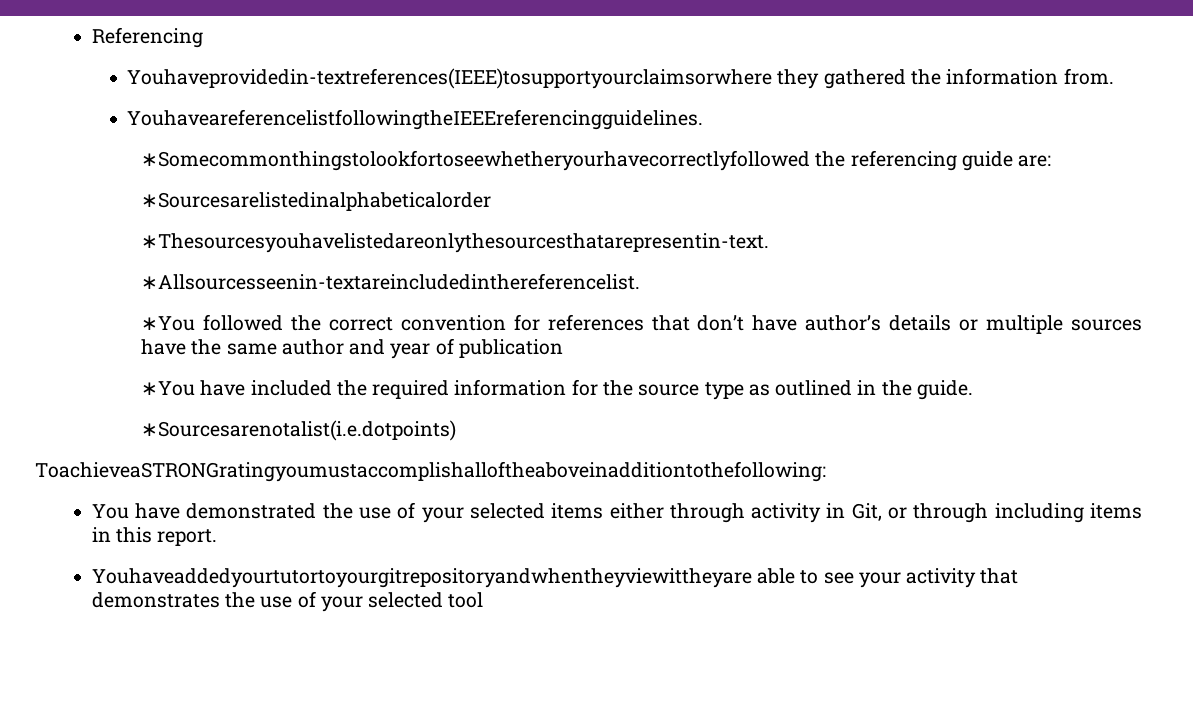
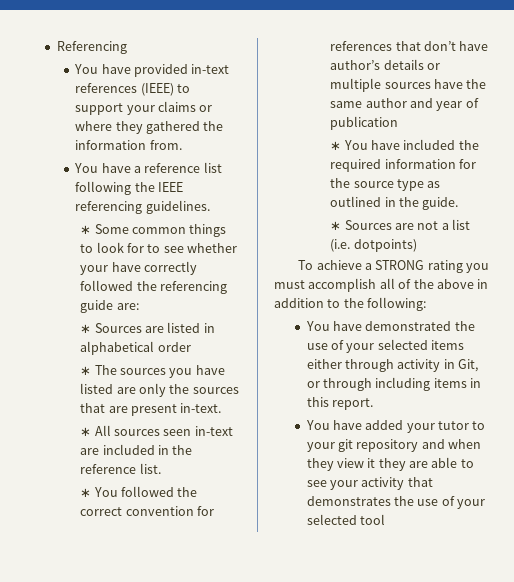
- Youhaveprovidedin-textreferences(IEEE)tosupportyourclaimsorwhere they gathered the information from.
+ You have provided in-text references (IEEE) to support your claims or where they gathered the information from.
- YouhaveareferencelistfollowingtheIEEEreferencingguidelines.
- ∗Somecommonthingstolookfortoseewhetheryourhavecorrectlyfollowed the referencing guide are:
- ∗Sourcesarelistedinalphabeticalorder
- ∗Thesourcesyouhavelistedareonlythesourcesthatarepresentin-text.
- ∗Allsourcesseenin-textareincludedinthereferencelist.
- ∗You followed the correct convention for references that don’t have author’s details or multiple sources have the same author and year of publication
+ You have a reference list following the IEEE referencing guidelines.
+ ∗ Some common things to look for to see whether your have correctly followed the referencing guide are:
+ ∗ Sources are listed in alphabetical order
+ ∗ The sources you have listed are only the sources that are present in-text.
+ ∗ All sources seen in-text are included in the reference list.
+ ∗ You followed the correct convention for references that don’t have author’s details or multiple sources have the same author and year of publication
- ∗You have included the required information for the source type as outlined in the guide.
+ ∗ You have included the required information for the source type as outlined in the guide.
- ∗Sourcesarenotalist(i.e.dotpoints)
- ToachieveaSTRONGratingyoumustaccomplishalloftheaboveinadditiontothefollowing:
+ ∗ Sources are not a list (i.e. dotpoints)
+ To achieve a STRONG rating you must accomplish all of the above in addition to the following:
- Youhaveaddedyourtutortoyourgitrepositoryandwhentheyviewittheyare able to see your activity that demonstrates the use of your selected tool
+ You have added your tutor to your git repository and when they view it they are able to see your activity that demonstrates the use of your selected tool

